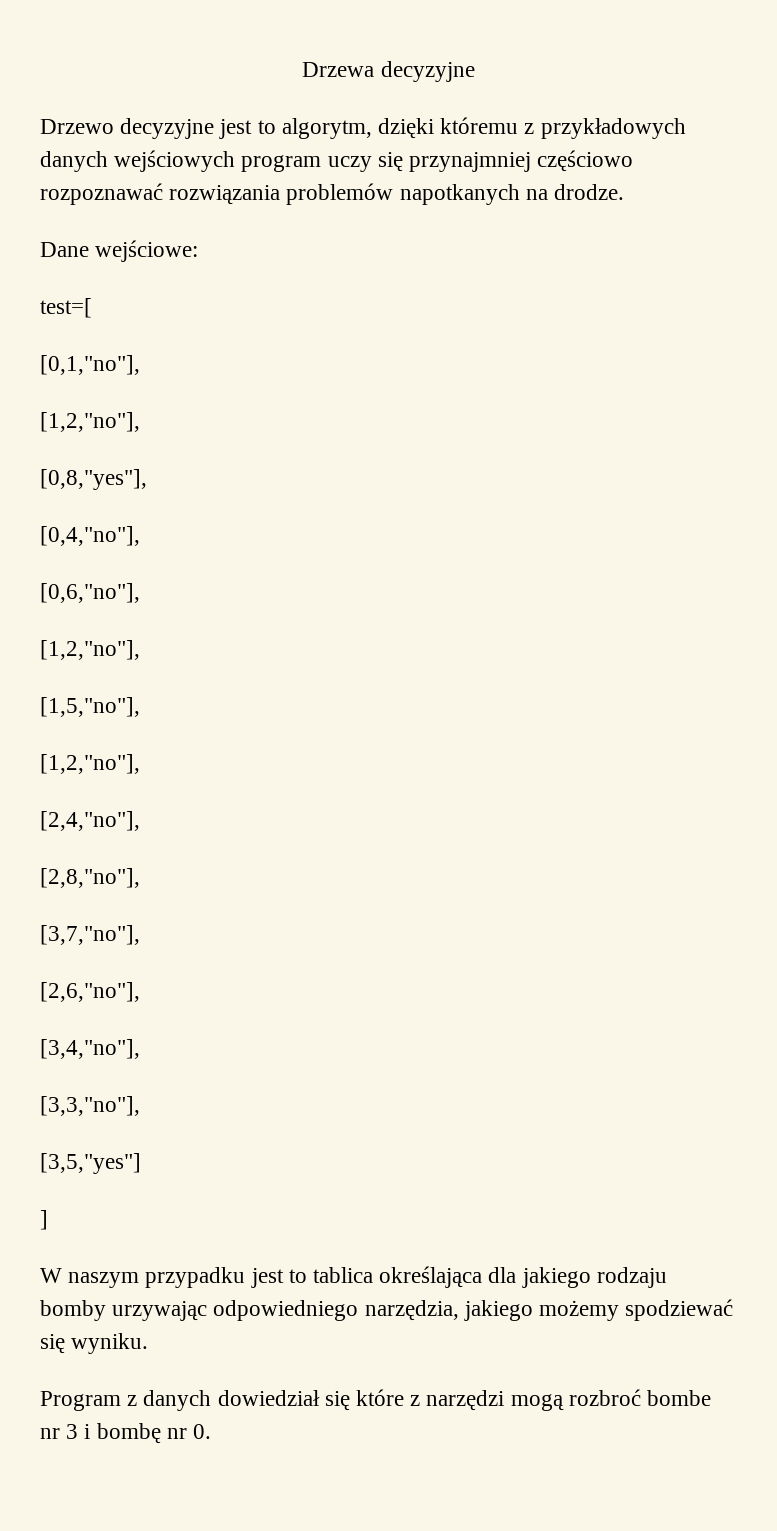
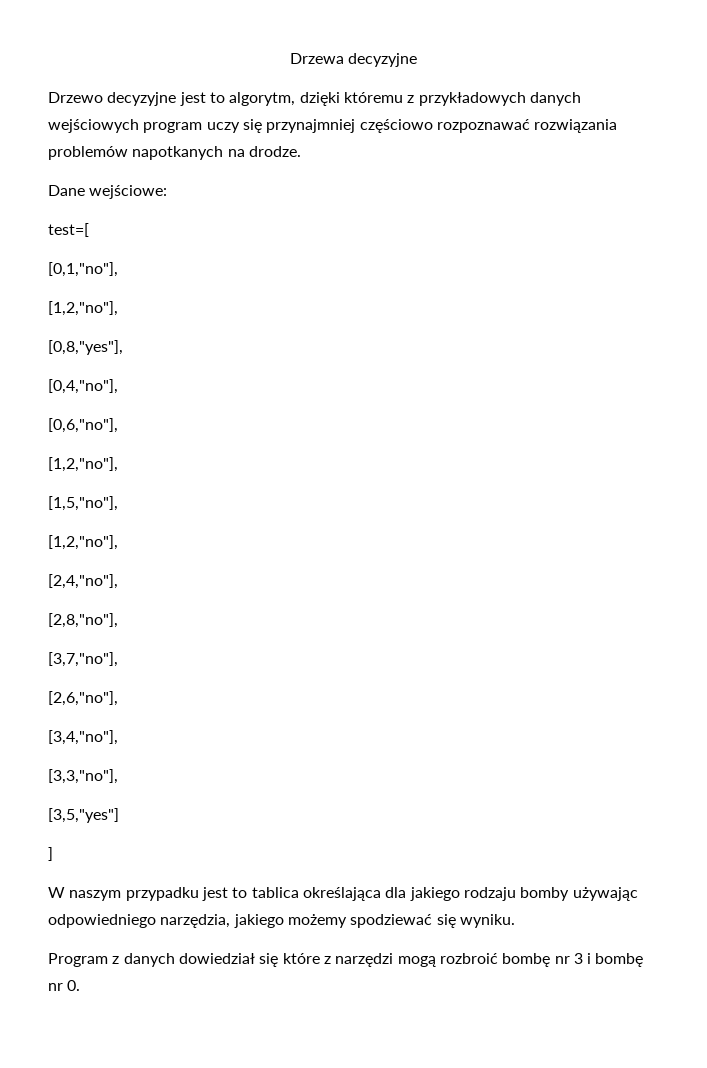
- W naszym przypadku jest to tablica określająca dla jakiego rodzaju bomby urzywając odpowiedniego narzędzia, jakiego możemy spodziewać się wyniku.
+ W naszym przypadku jest to tablica określająca dla jakiego rodzaju bomby używając odpowiedniego narzędzia, jakiego możemy spodziewać się wyniku.
- Program z danych dowiedział się które z narzędzi mogą rozbroć bombe nr 3 i bombę nr 0.
+ Program z danych dowiedział się które z narzędzi mogą rozbroić bombę nr 3 i bombę nr 0.

